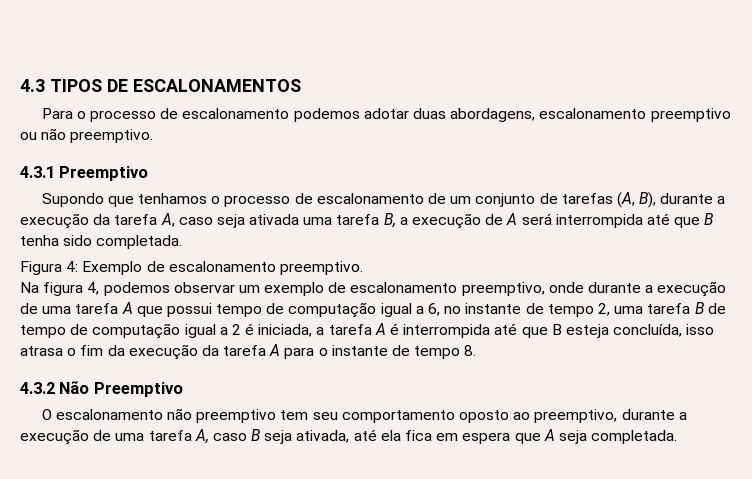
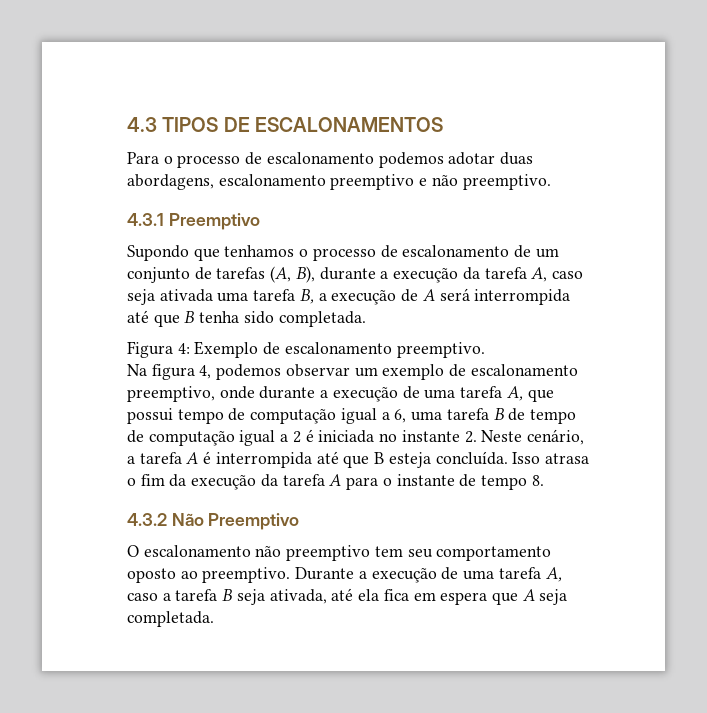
- Para o processo de escalonamento podemos adotar duas abordagens, escalonamento preemptivo ou não preemptivo.
+ Para o processo de escalonamento podemos adotar duas abordagens, escalonamento preemptivo e não preemptivo.
- Na figura 4, podemos observar um exemplo de escalonamento preemptivo, onde durante a execução de uma tarefa A que possui tempo de computação igual a 6, no instante de tempo 2, uma tarefa B de tempo de computação igual a 2 é iniciada, a tarefa A é interrompida até que B esteja concluída, isso atrasa o fim da execução da tarefa A para o instante de tempo 8.
+ Na figura 4, podemos observar um exemplo de escalonamento preemptivo, onde durante a execução de uma tarefa A, que possui tempo de computação igual a 6, uma tarefa B de tempo de computação igual a 2 é iniciada no instante 2. Neste cenário, a tarefa A é interrompida até que B esteja concluída. Isso atrasa o fim da execução da tarefa A para o instante de tempo 8.
- O escalonamento não preemptivo tem seu comportamento oposto ao preemptivo, durante a execução de uma tarefa A, caso B seja ativada, até ela fica em espera que A seja completada.
+ O escalonamento não preemptivo tem seu comportamento oposto ao preemptivo. Durante a execução de uma tarefa A, caso a tarefa B seja ativada, até ela fica em espera que A seja completada.

